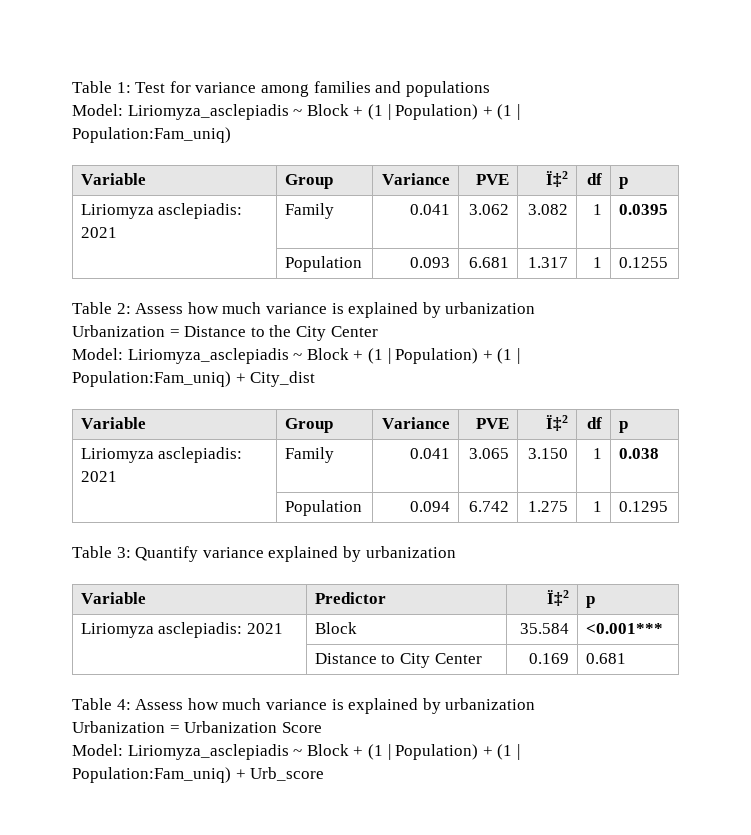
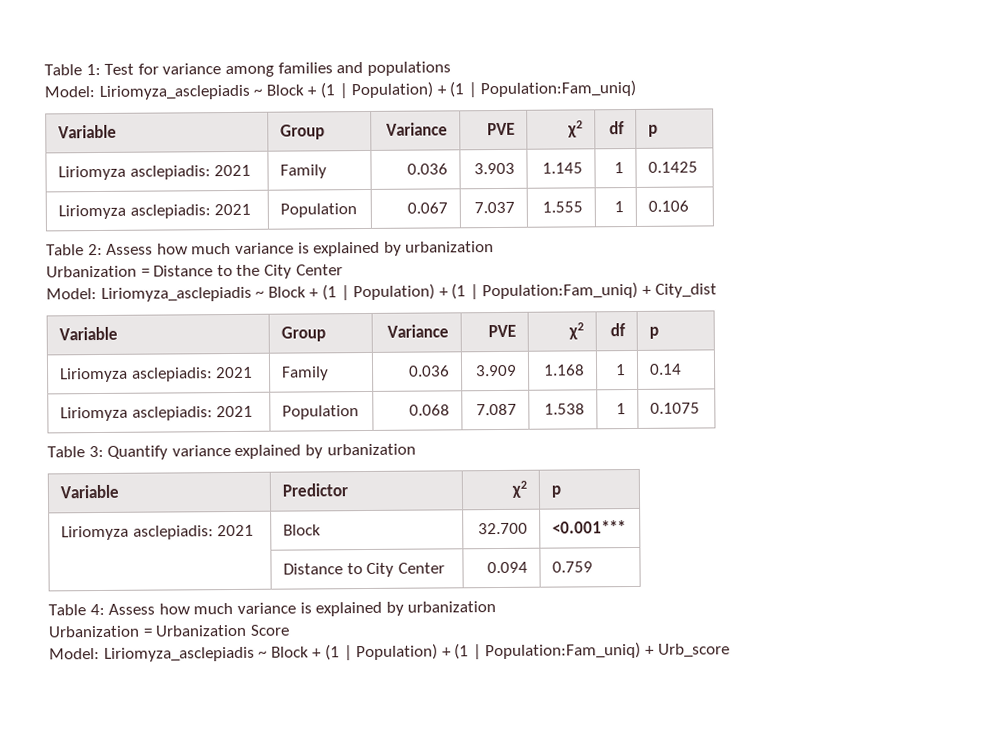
  Table 1: Test for variance among families and populations
  Model: Liriomyza_asclepiadis ~ Block + (1 | Population) + (1 | Population:Fam_uniq)
- Variable | Group | Variance | PVE | Ï‡2 | df | p
- Liriomyza asclepiadis: 2021 | Family | 0.041 | 3.062 | 3.082 | 1 | 0.0395
- | Population | 0.093 | 6.681 | 1.317 | 1 | 0.1255
+ Variable | Group | Variance | PVE | χ2 | df | p
+ Liriomyza asclepiadis: 2021 | Family | 0.036 | 3.903 | 1.145 | 1 | 0.1425
+ Liriomyza asclepiadis: 2021 | Population | 0.067 | 7.037 | 1.555 | 1 | 0.106
  Model: Liriomyza_asclepiadis ~ Block + (1 | Population) + (1 | Population:Fam_uniq) + City_dist
- Variable | Group | Variance | PVE | Ï‡2 | df | p
- Liriomyza asclepiadis: 2021 | Family | 0.041 | 3.065 | 3.150 | 1 | 0.038
- | Population | 0.094 | 6.742 | 1.275 | 1 | 0.1295
+ Variable | Group | Variance | PVE | χ2 | df | p
+ Liriomyza asclepiadis: 2021 | Family | 0.036 | 3.909 | 1.168 | 1 | 0.14
+ Liriomyza asclepiadis: 2021 | Population | 0.068 | 7.087 | 1.538 | 1 | 0.1075
- Variable | Predictor | Ï‡2 | p
+ Variable | Predictor | χ2 | p
- Liriomyza asclepiadis: 2021 | Block | 35.584 | <0.001***
+ Liriomyza asclepiadis: 2021 | Block | 32.700 | <0.001***
- | Distance to City Center | 0.169 | 0.681
+ | Distance to City Center | 0.094 | 0.759

